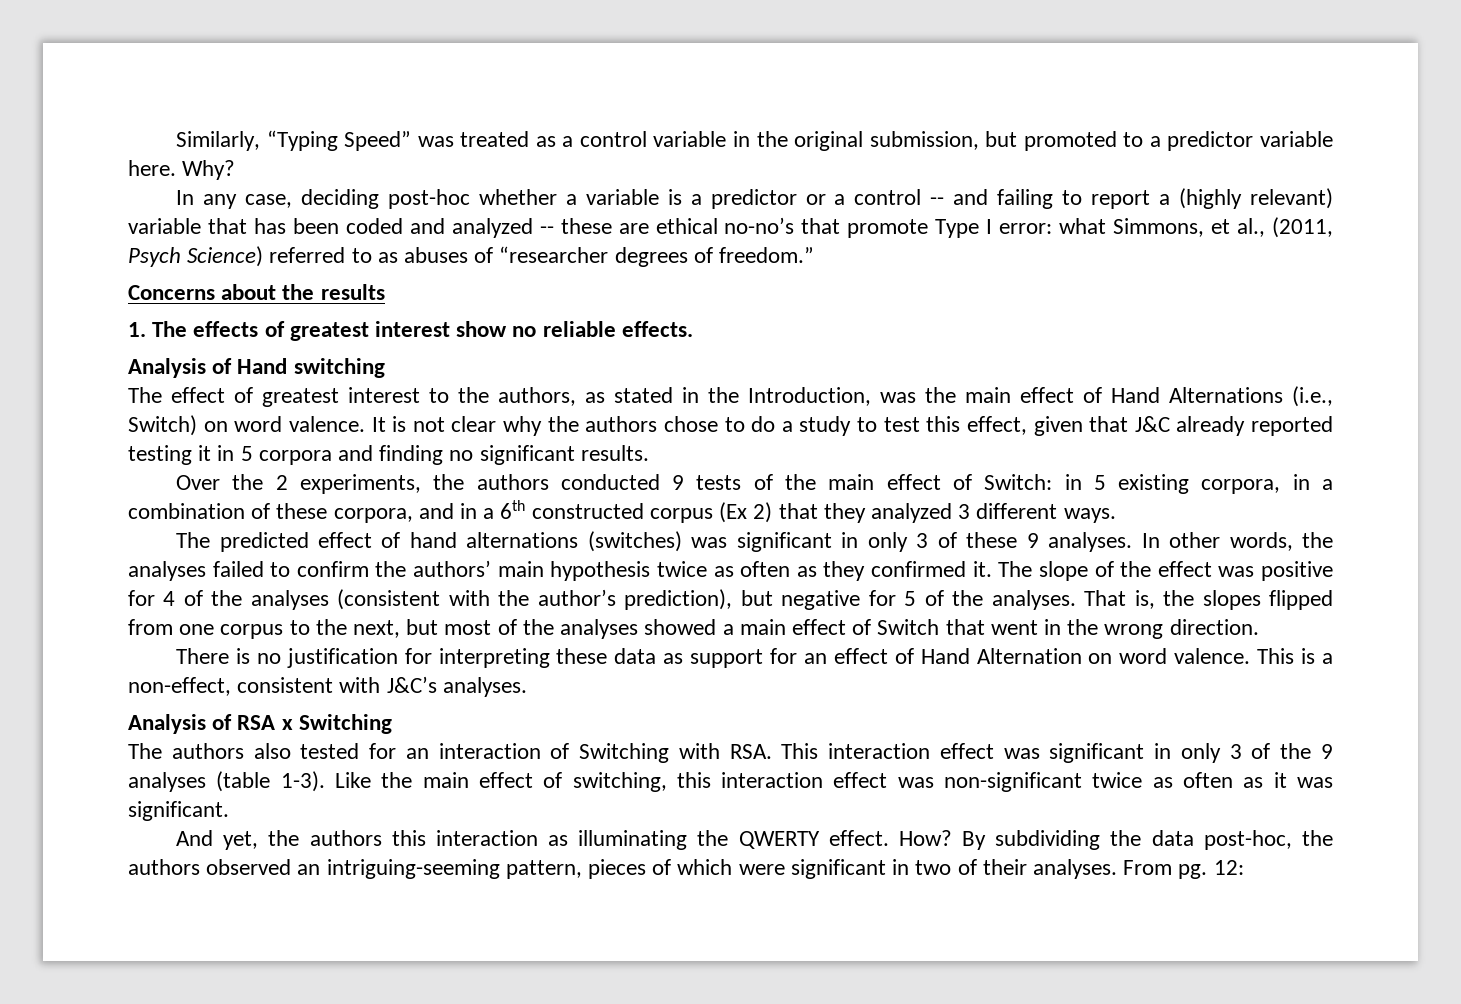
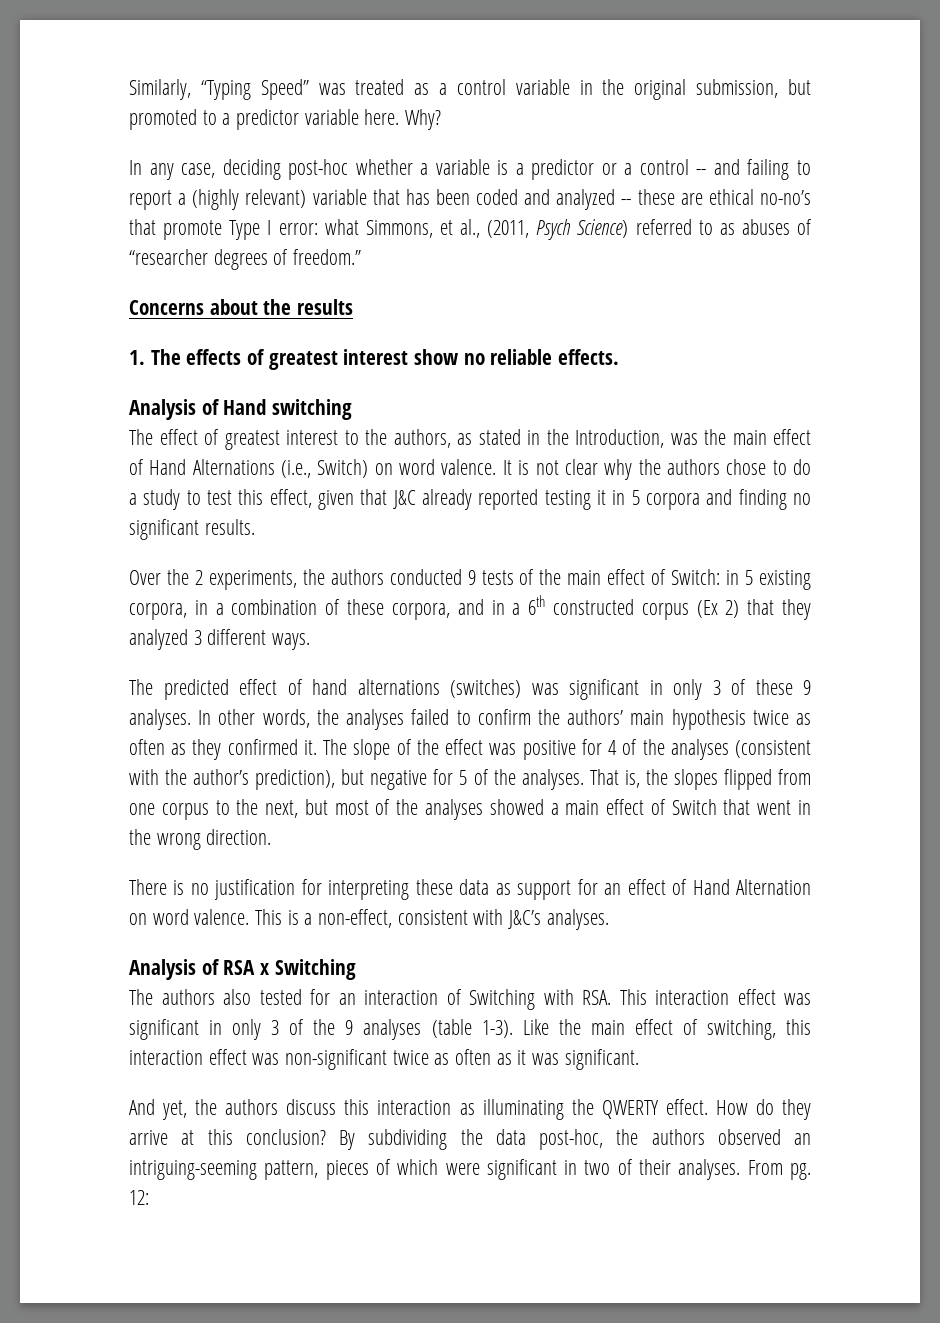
- And yet, the authors this interaction as illuminating the QWERTY effect.
+ And yet, the authors discuss this interaction as illuminating the QWERTY effect.
- How?
+ How do they arrive at this conclusion?

